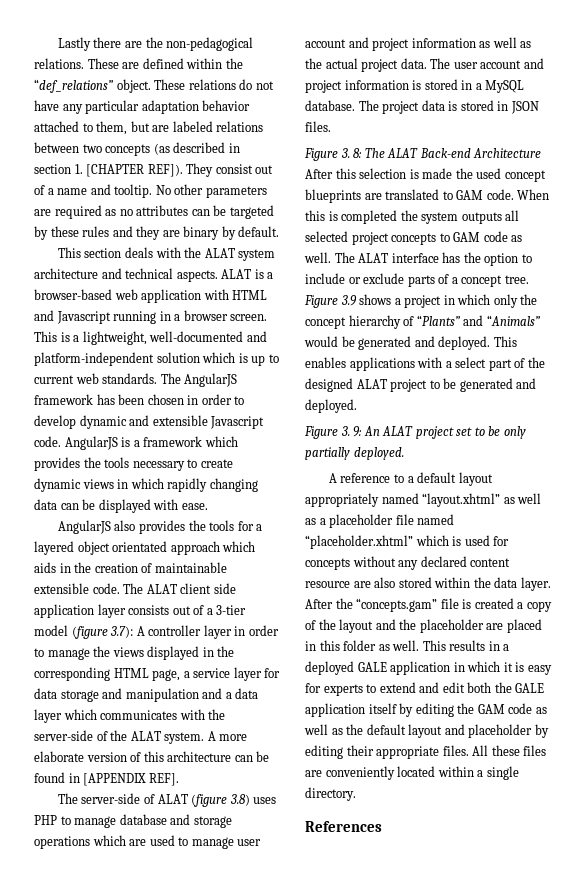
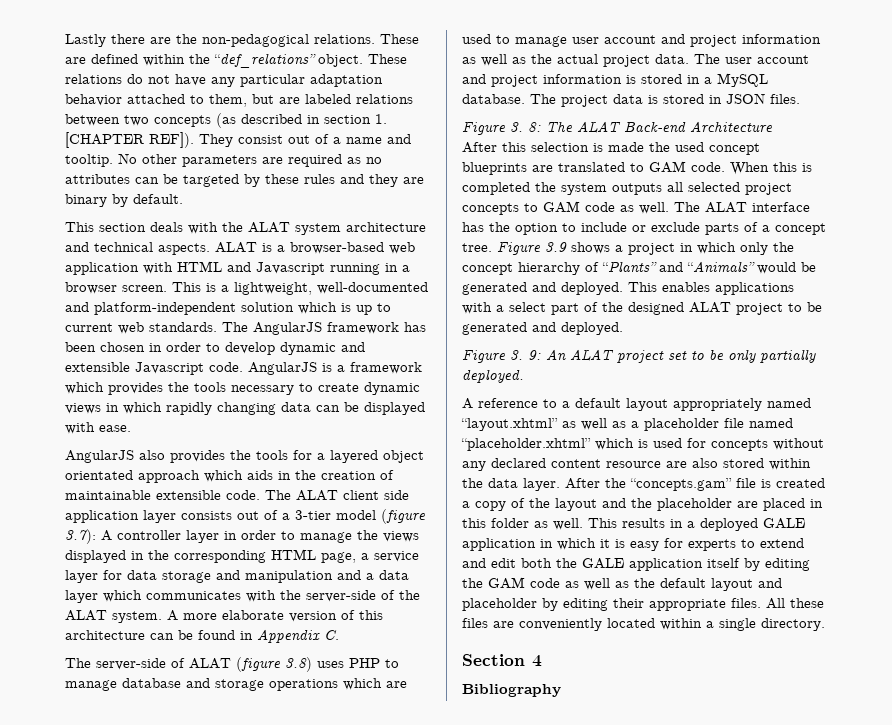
- A more elaborate version of this architecture can be found in [APPENDIX REF].
+ A more elaborate version of this architecture can be found in Appendix C.
- References
+ Section 4
+ Bibliography

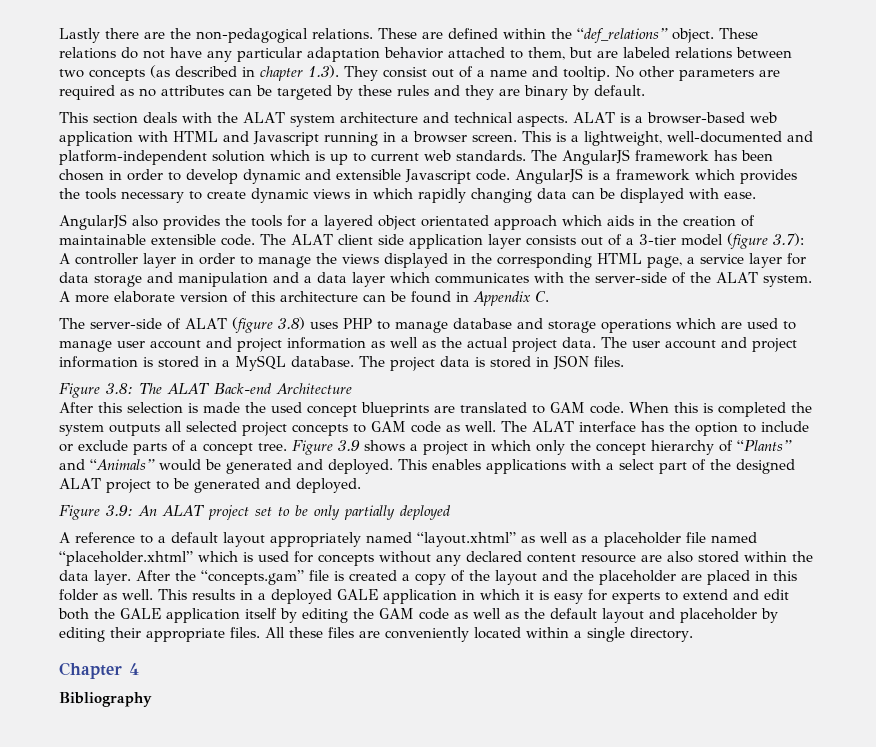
- These relations do not have any particular adaptation behavior attached to them, but are labeled relations between two concepts (as described in section 1. [CHAPTER REF]). They consist out of a name and tooltip.
+ These relations do not have any particular adaptation behavior attached to them, but are labeled relations between two concepts (as described in chapter 1.3). They consist out of a name and tooltip.
- Figure 3. 8: The ALAT Back-end Architecture
+ Figure 3.8: The ALAT Back-end Architecture
- Figure 3. 9: An ALAT project set to be only partially deployed.
+ Figure 3.9: An ALAT project set to be only partially deployed
- Section 4
+ Chapter 4

